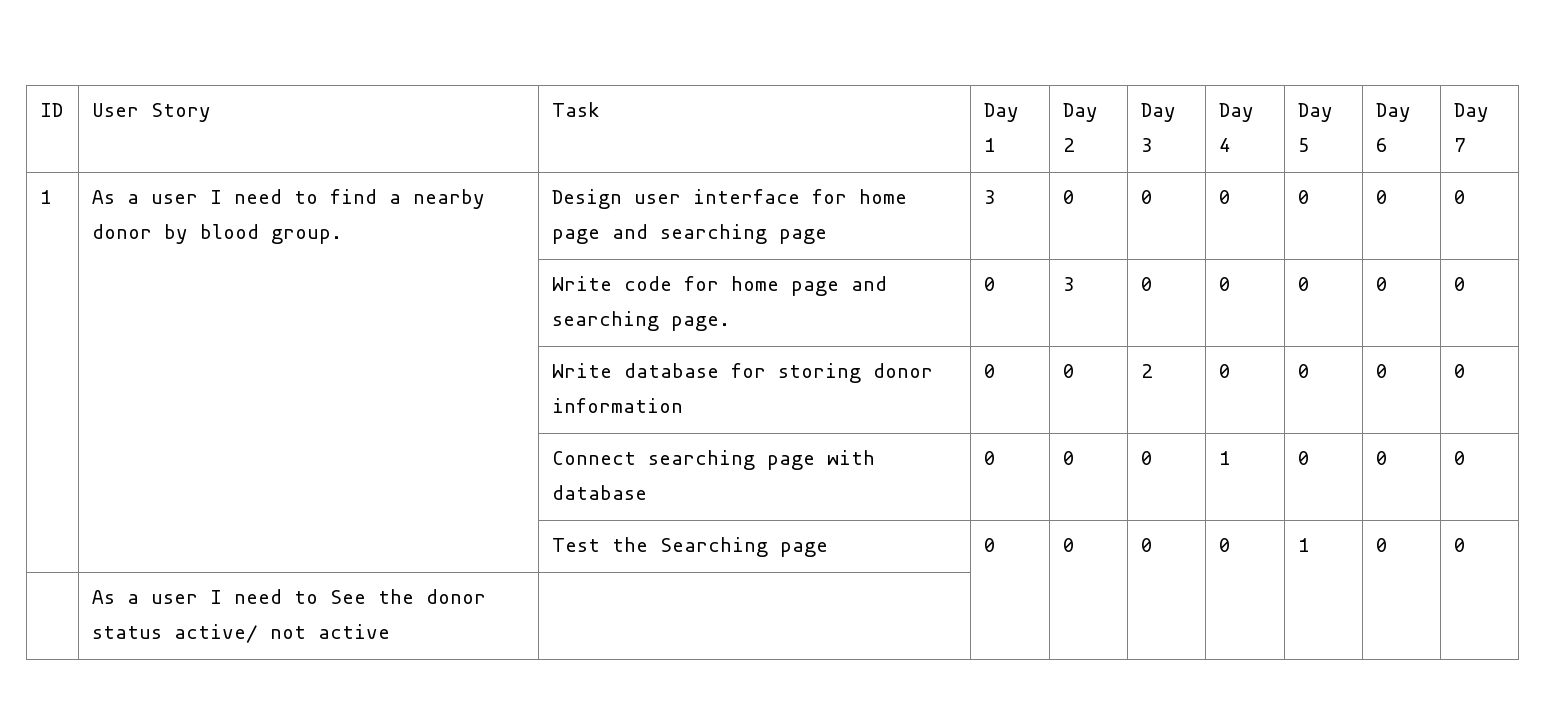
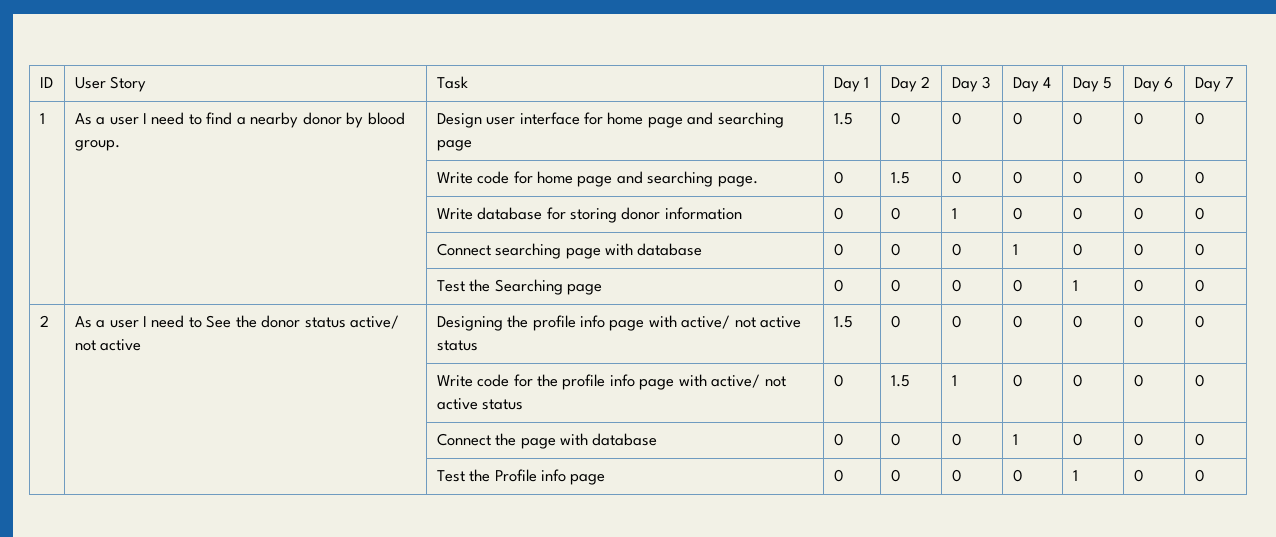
- 1 | As a user I need to find a nearby donor by blood group. | Design user interface for home page and searching page | 3 | 0 | 0 | 0 | 0 | 0 | 0
+ 1 | As a user I need to find a nearby donor by blood group. | Design user interface for home page and searching page | 1.5 | 0 | 0 | 0 | 0 | 0 | 0
- | | Write code for home page and searching page. | 0 | 3 | 0 | 0 | 0 | 0 | 0
+ | | Write code for home page and searching page. | 0 | 1.5 | 0 | 0 | 0 | 0 | 0
- | | Write database for storing donor information | 0 | 0 | 2 | 0 | 0 | 0 | 0
+ | | Write database for storing donor information | 0 | 0 | 1 | 0 | 0 | 0 | 0
- | As a user I need to See the donor status active/ not active | | | | | | | |
+ 2 | As a user I need to See the donor status active/ not active | Designing the profile info page with active/ not active status | 1.5 | 0 | 0 | 0 | 0 | 0 | 0
+ | | Write code for the profile info page with active/ not active status | 0 | 1.5 | 1 | 0 | 0 | 0 | 0
+ | | Connect the page with database | 0 | 0 | 0 | 1 | 0 | 0 | 0
+ | | Test the Profile info page | 0 | 0 | 0 | 0 | 1 | 0 | 0

